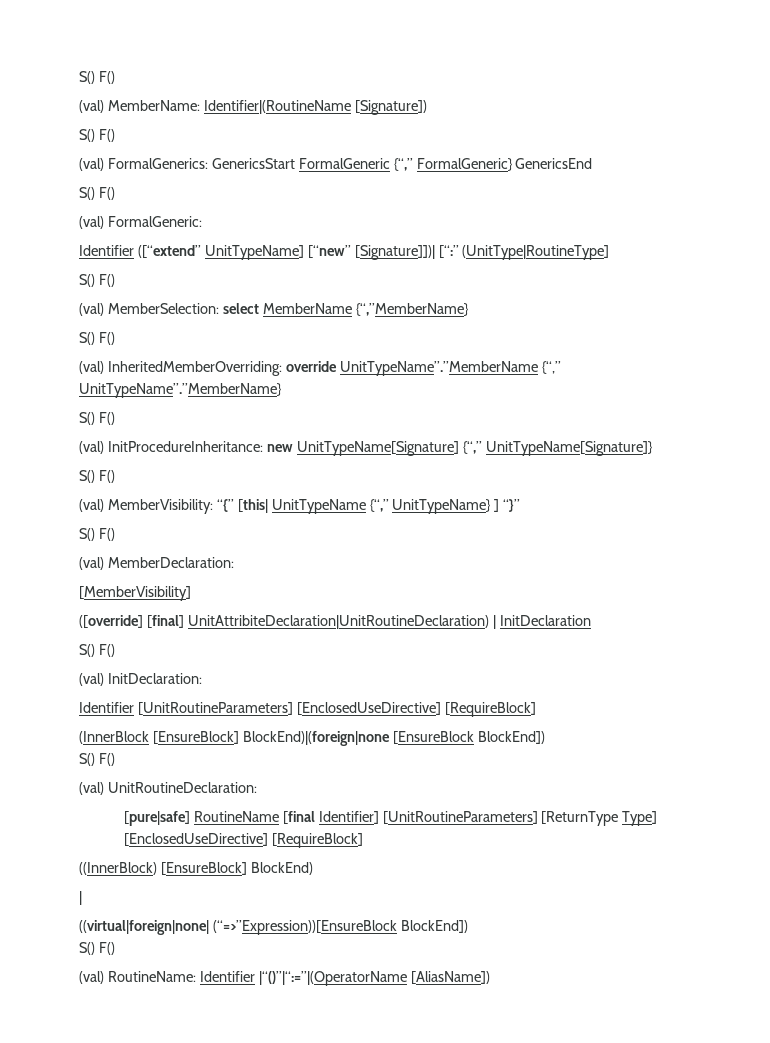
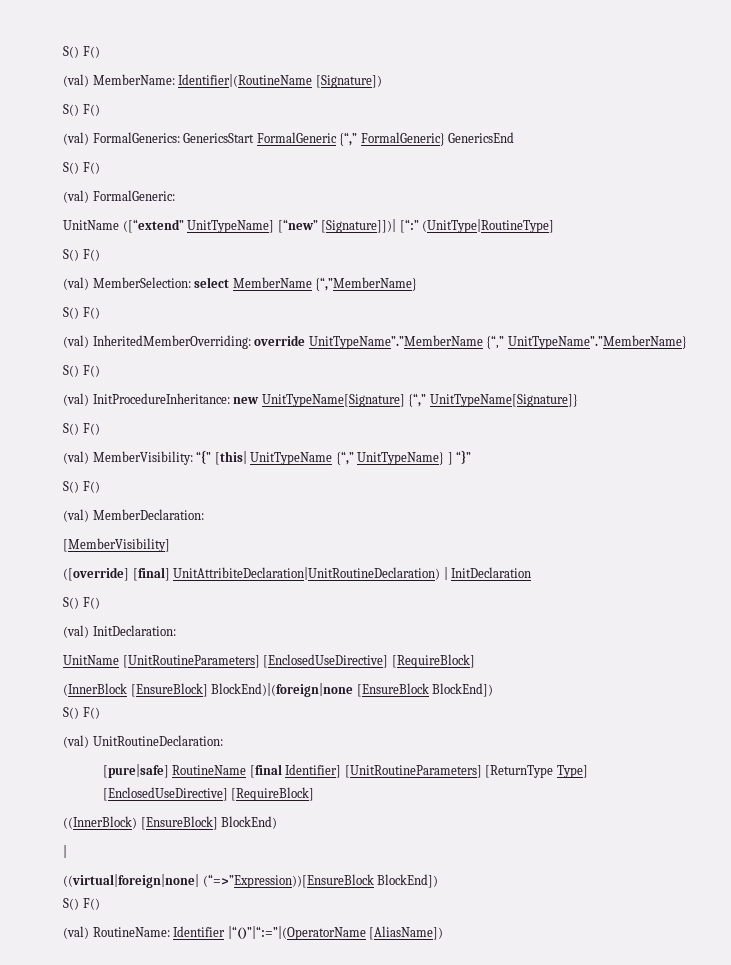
- Identifier ([“extend” UnitTypeName] [“new” [Signature]])| [“:” (UnitType|RoutineType]
+ UnitName ([“extend” UnitTypeName] [“new” [Signature]])| [“:” (UnitType|RoutineType]
- Identifier [UnitRoutineParameters] [EnclosedUseDirective] [RequireBlock]
+ UnitName [UnitRoutineParameters] [EnclosedUseDirective] [RequireBlock]

